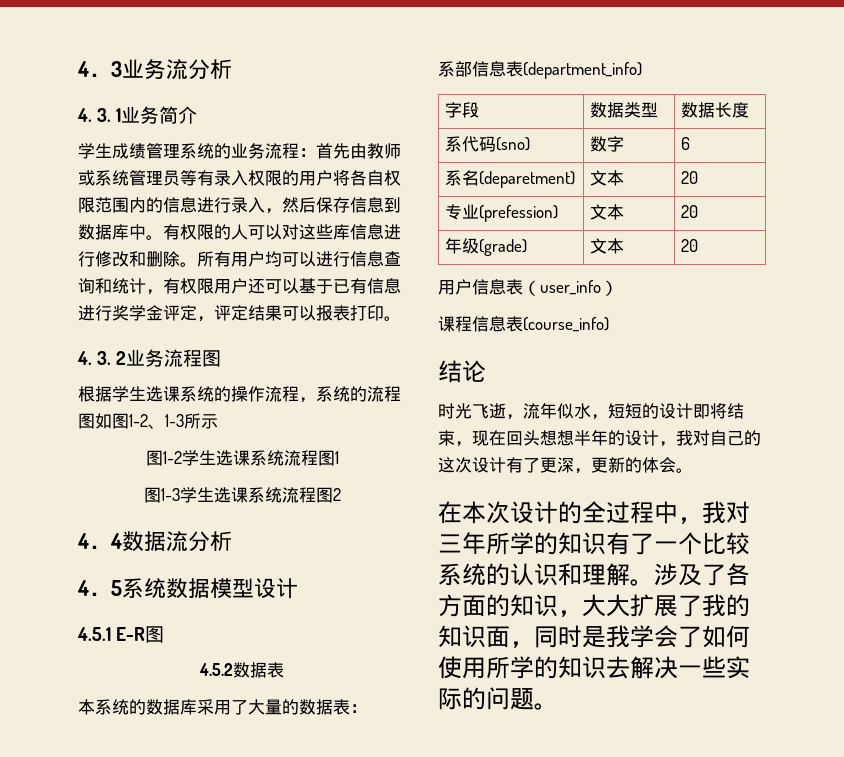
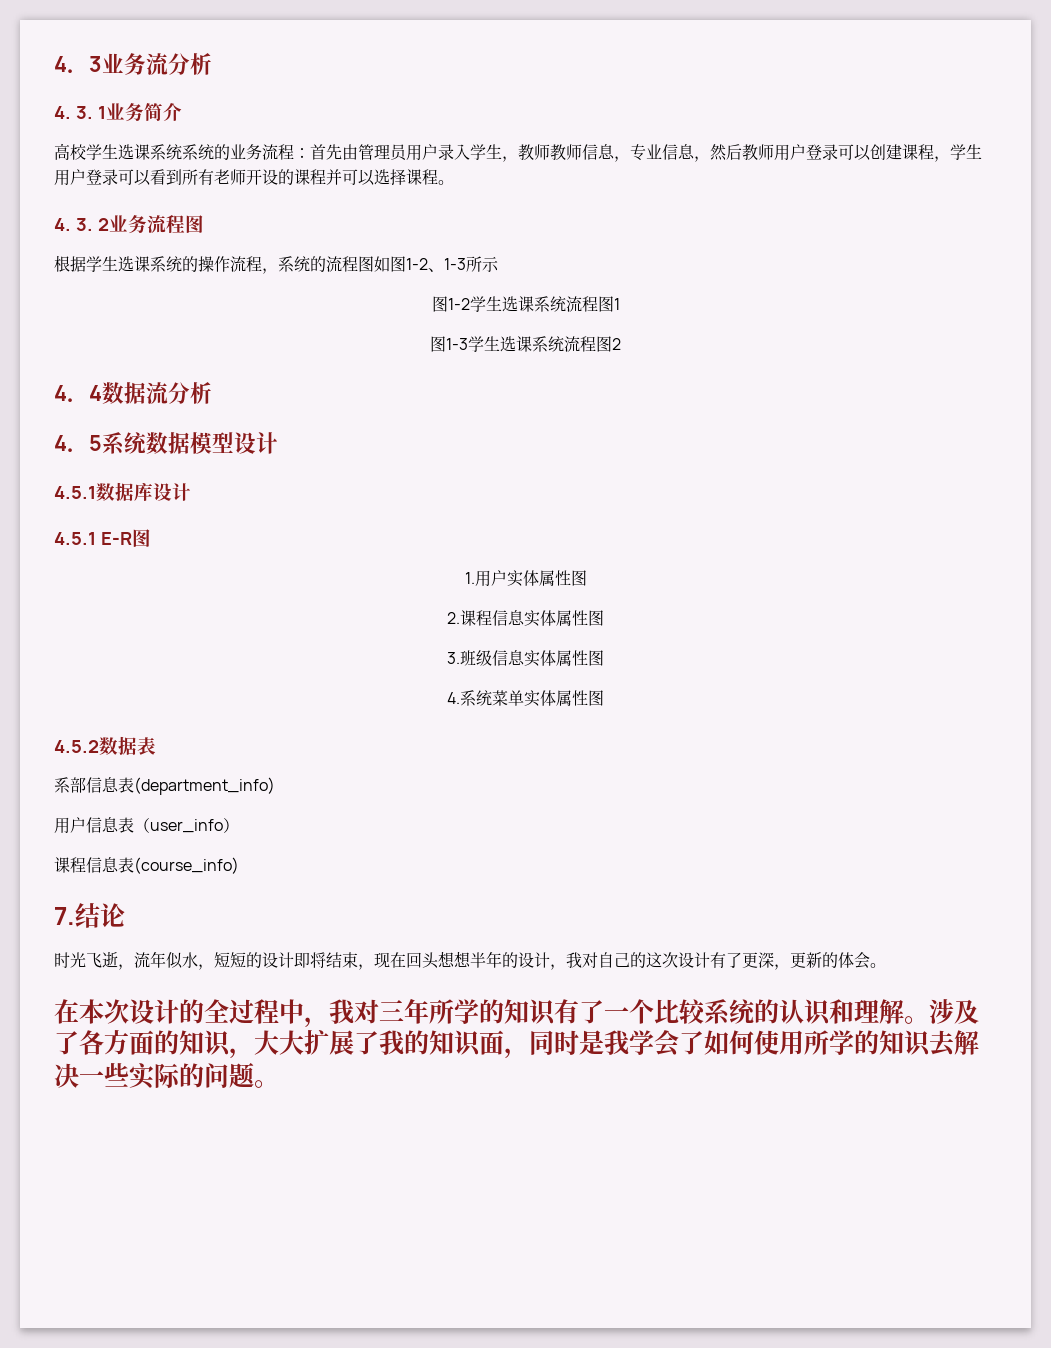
- 学生成绩管理系统的业务流程：首先由教师或系统管理员等有录入权限的用户将各自权限范围内的信息进行录入，然后保存信息到数据库中。有权限的人可以对这些库信息进行修改和删除。所有用户均可以进行信息查询和统计，有权限用户还可以基于已有信息进行奖学金评定，评定结果可以报表打印。
+ 高校学生选课系统系统的业务流程：首先由管理员用户录入学生，教师教师信息，专业信息，然后教师用户登录可以创建课程，学生用户登录可以看到所有老师开设的课程并可以选择课程。
+ 4.5.1数据库设计
+ 1.用户实体属性图
+ 2.课程信息实体属性图
+ 3.班级信息实体属性图
+ 4.系统菜单实体属性图
  4.5.2数据表
- 本系统的数据库采用了大量的数据表：
  系部信息表(department_info)
- 字段 | 数据类型 | 数据长度
- 系代码(sno) | 数字 | 6
- 系名(deparetment) | 文本 | 20
- 专业(prefession) | 文本 | 20
- 年级(grade) | 文本 | 20
- 结论
+ 7.结论

